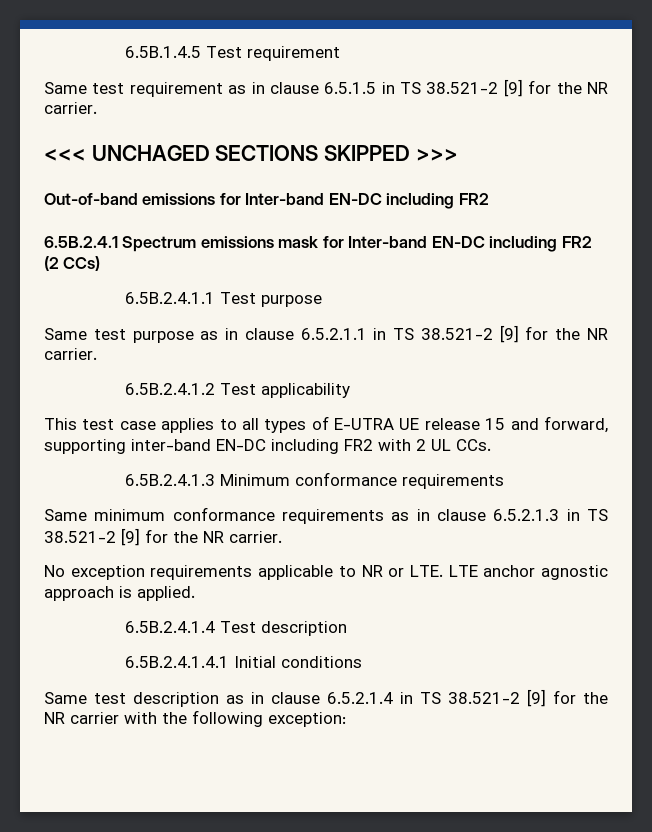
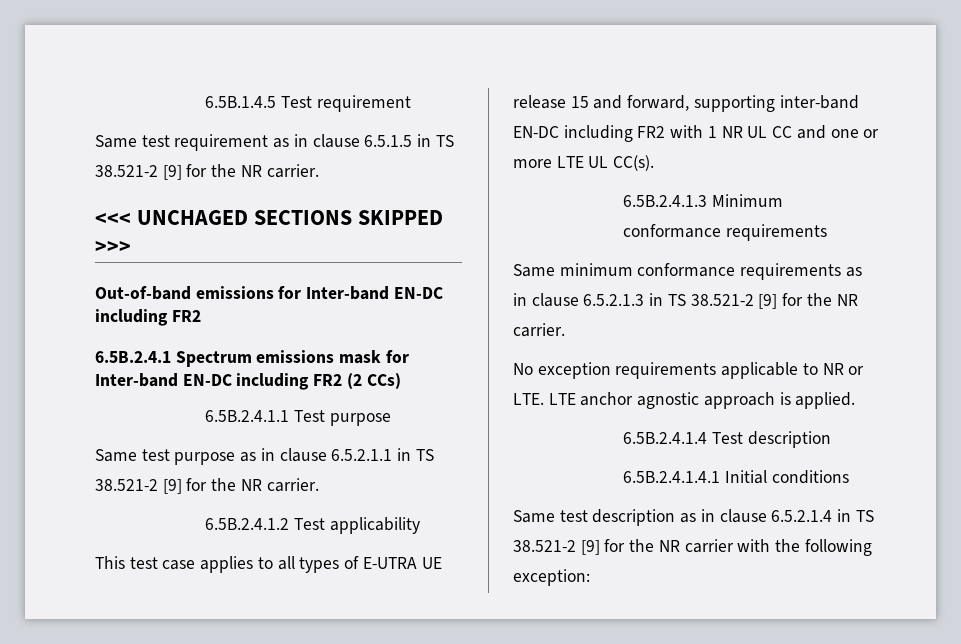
- This test case applies to all types of E-UTRA UE release 15 and forward, supporting inter-band EN-DC including FR2 with 2 UL CCs.
+ This test case applies to all types of E-UTRA UE release 15 and forward, supporting inter-band EN-DC including FR2 with 1 NR UL CC and one or more LTE UL CC(s).

